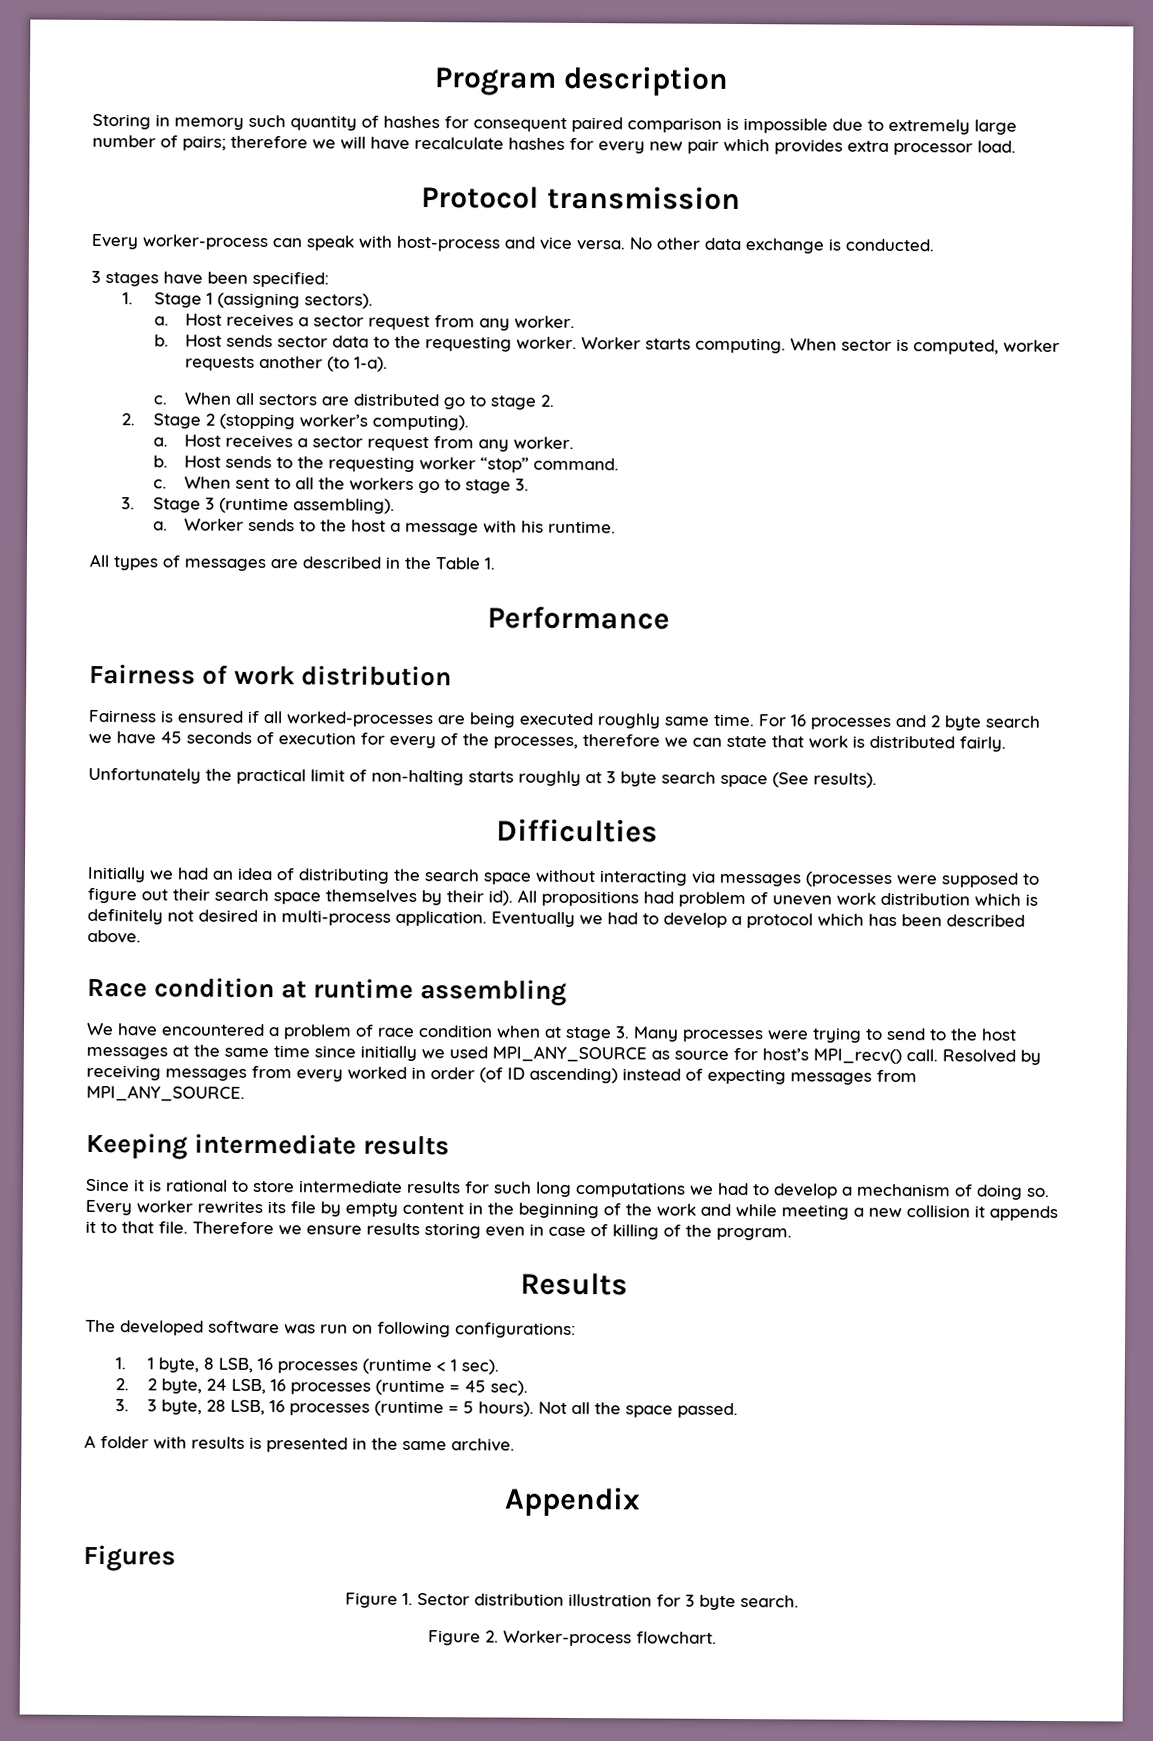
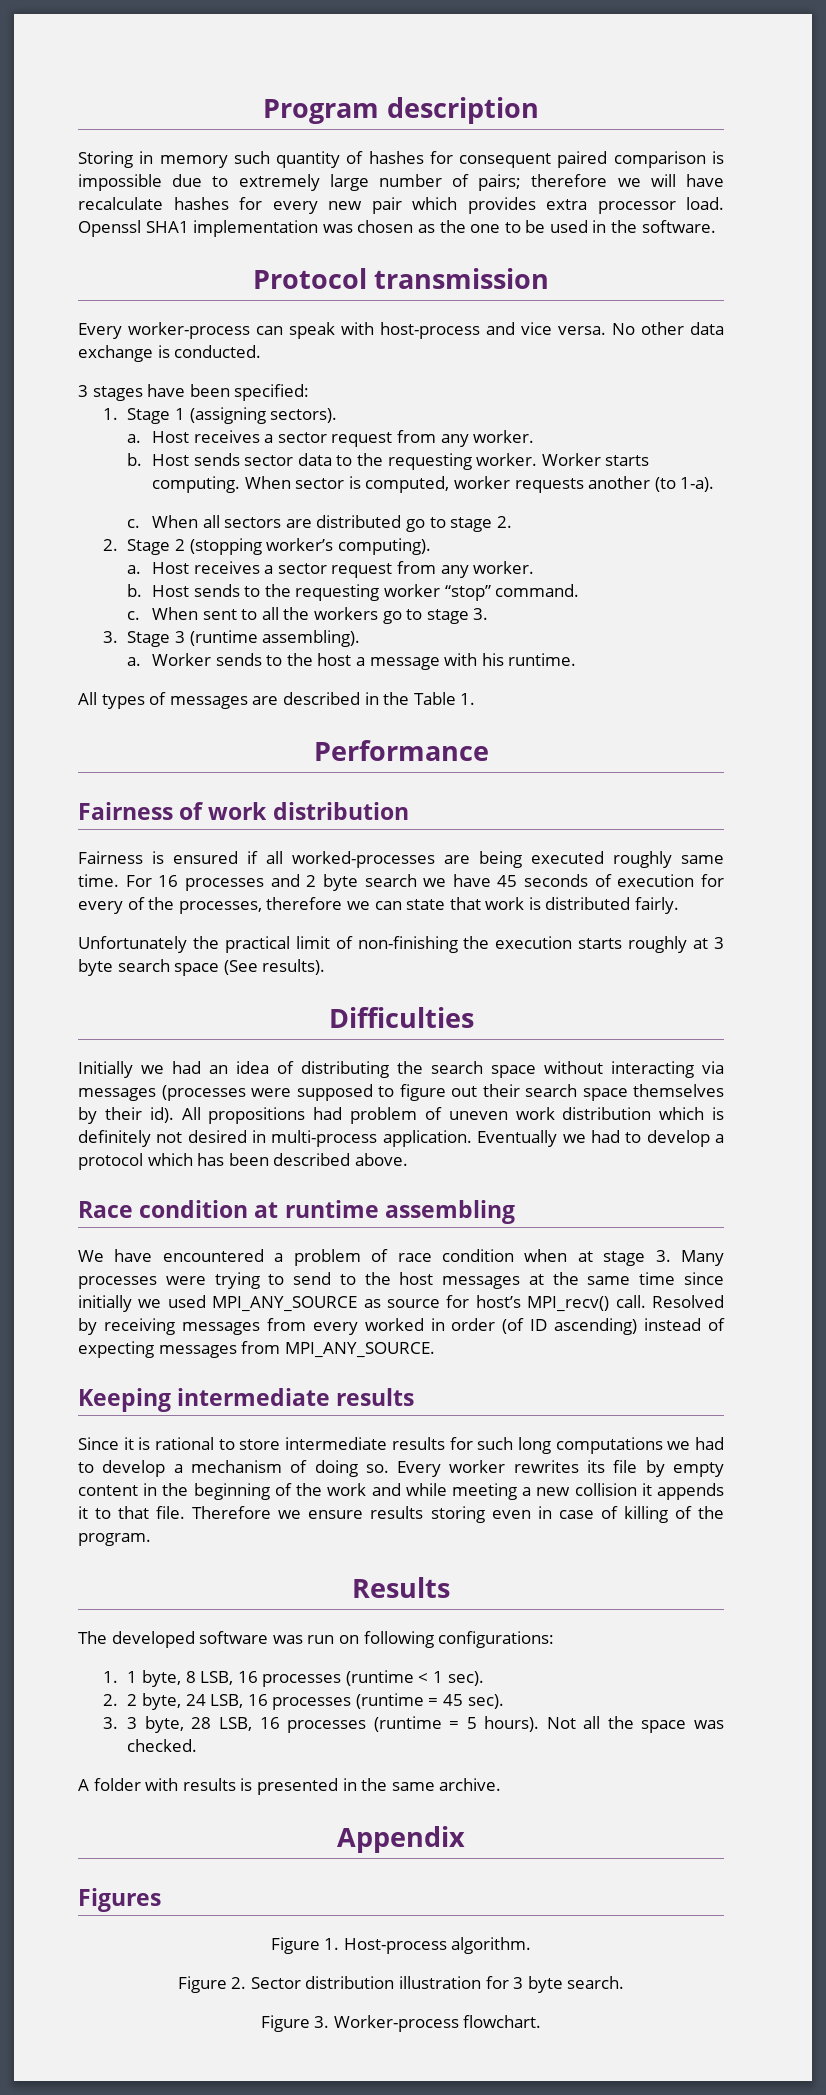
+ Openssl SHA1 implementation was chosen as the one to be used in the software.
- Unfortunately the practical limit of non-halting starts roughly at 3 byte search space (See results).
+ Unfortunately the practical limit of non-finishing the execution starts roughly at 3 byte search space (See results).
- Not all the space passed.
+ Not all the space was checked.
- Figure 1. Sector distribution illustration for 3 byte search.
+ Figure 1. Host-process algorithm.
+ Figure 2. Sector distribution illustration for 3 byte search.
- Figure 2. Worker-process flowchart.
+ Figure 3. Worker-process flowchart.

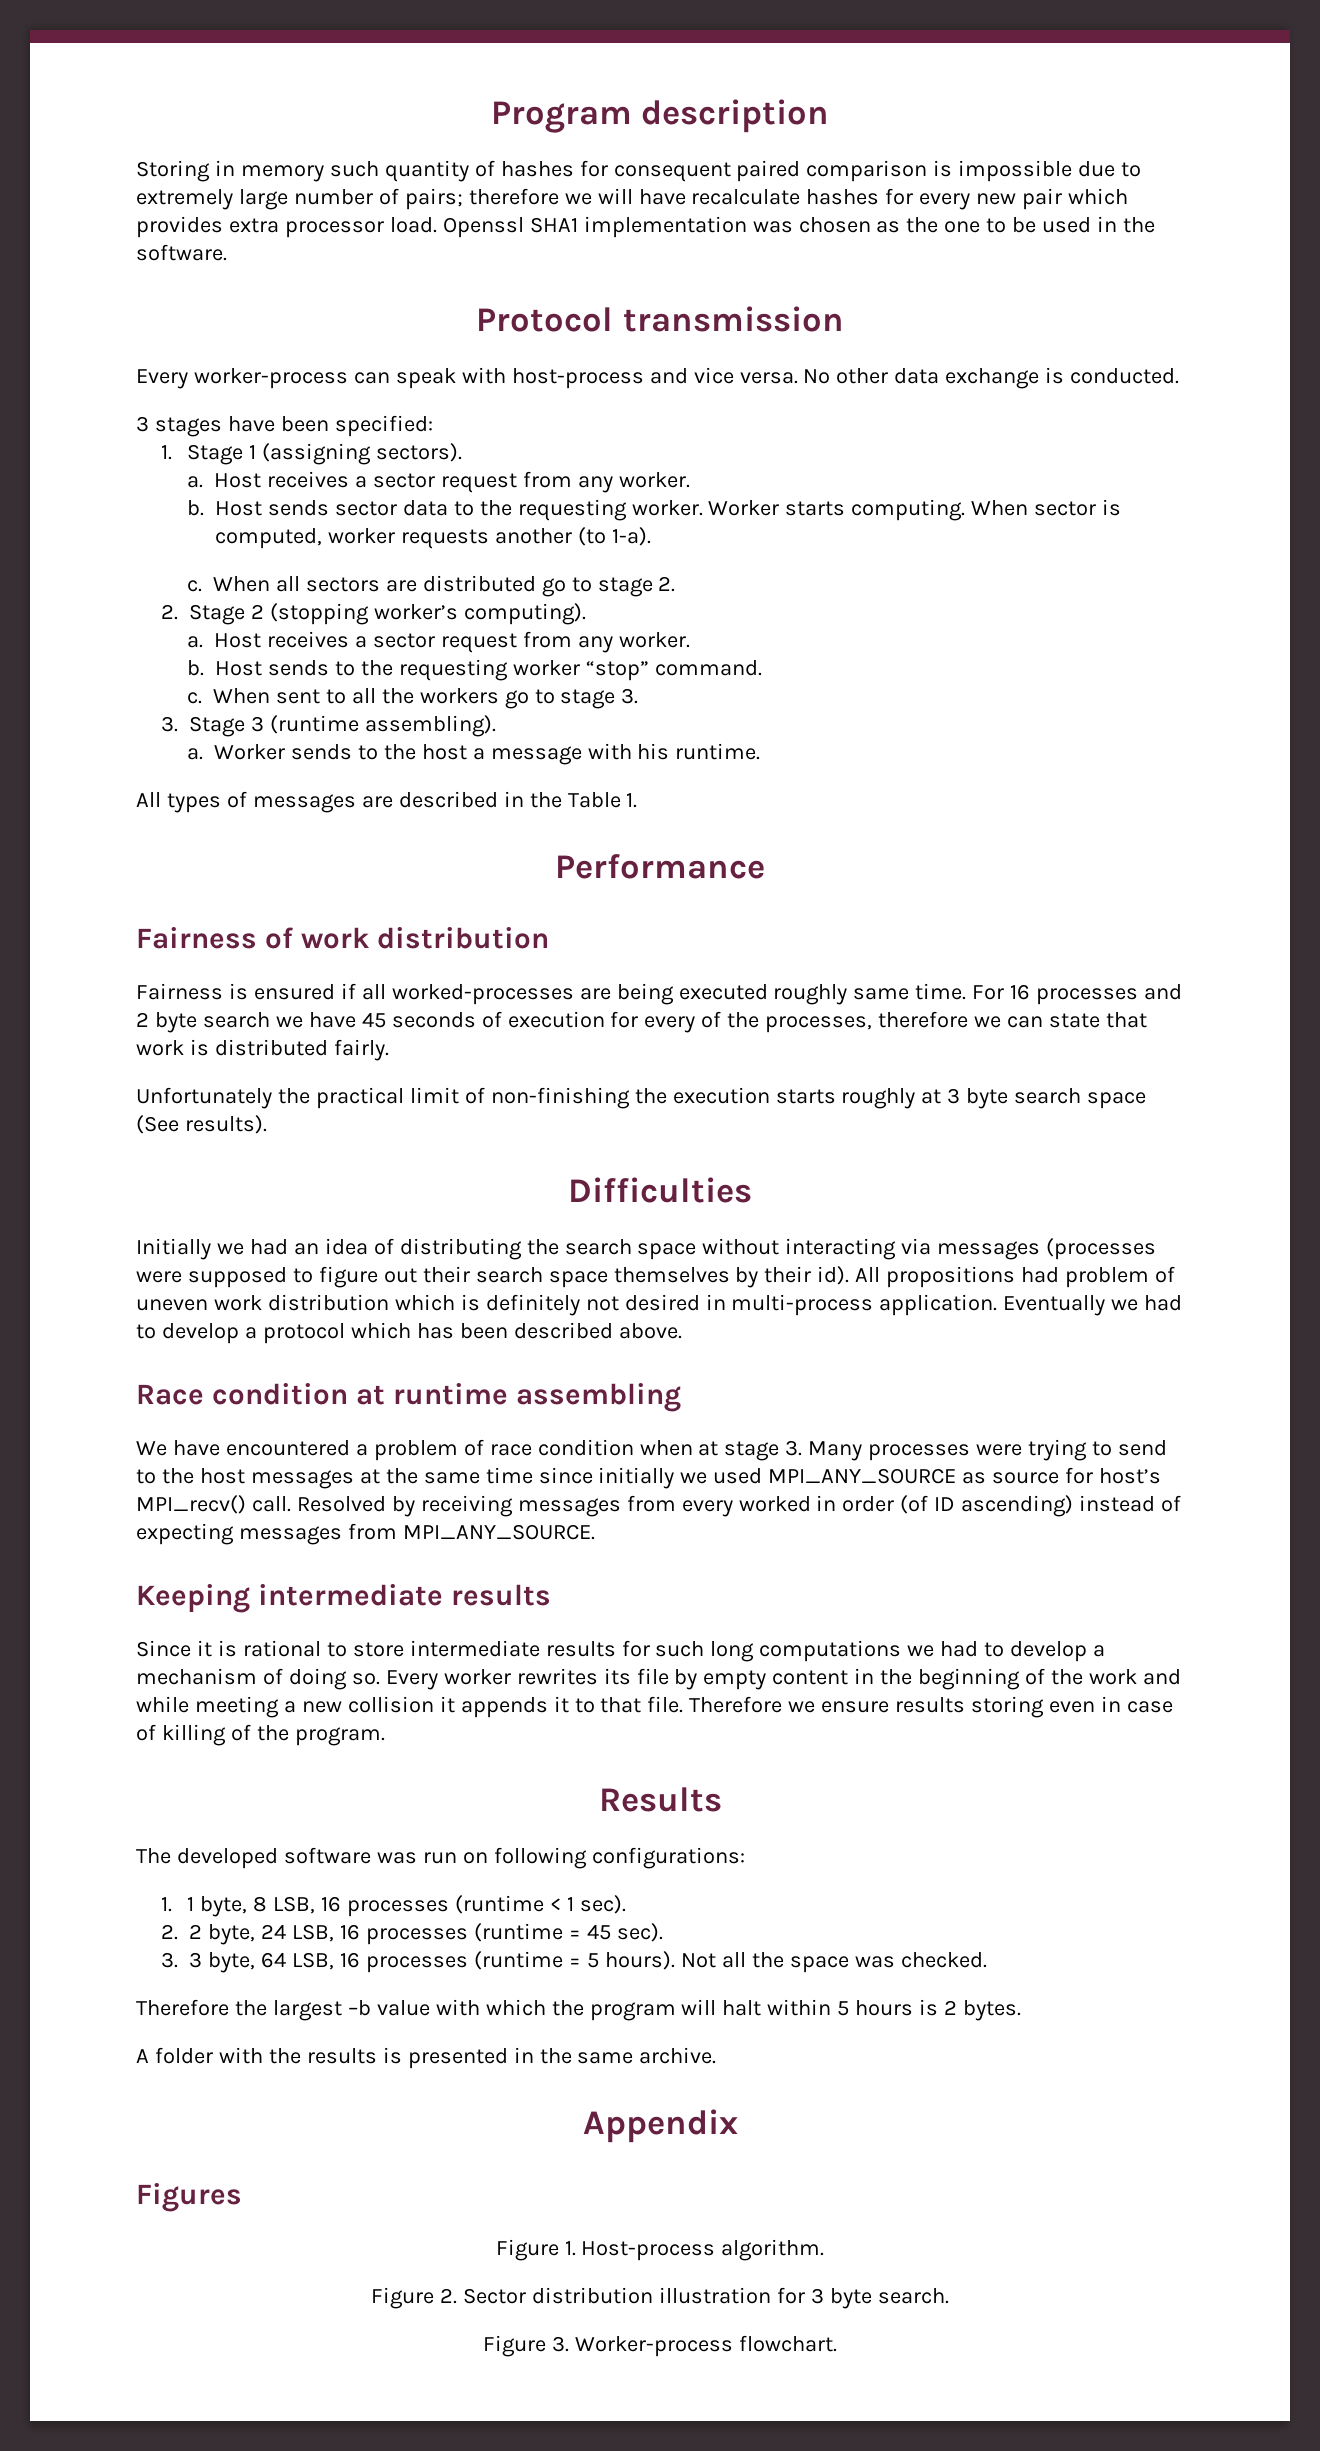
- 3. 3 byte, 28 LSB, 16 processes (runtime = 5 hours).
+ 3. 3 byte, 64 LSB, 16 processes (runtime = 5 hours).
+ Therefore the largest –b value with which the program will halt within 5 hours is 2 bytes.
- A folder with results is presented in the same archive.
+ A folder with the results is presented in the same archive.

